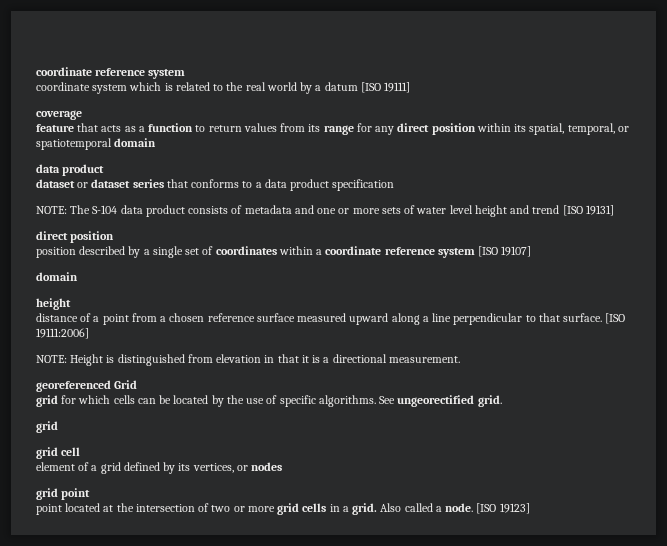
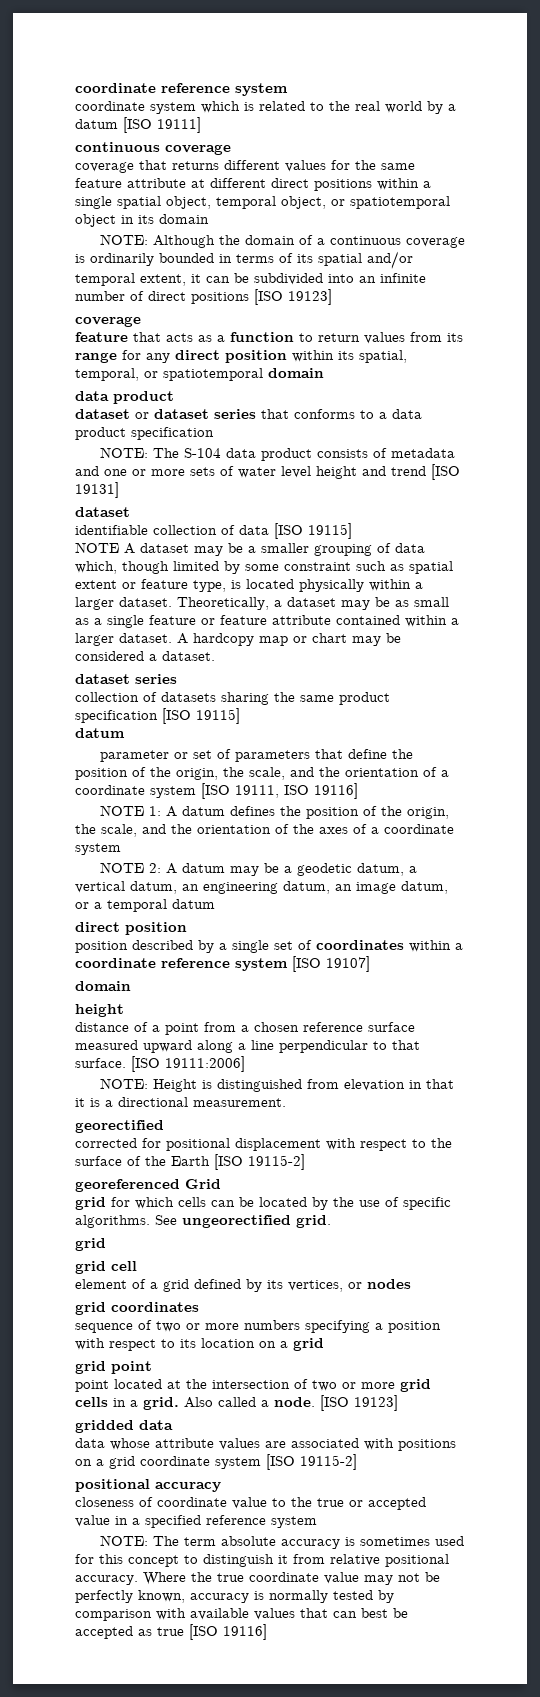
  coordinate system which is related to the real world by a datum [ISO 19111]
+ continuous coverage
+ coverage that returns different values for the same feature attribute at different direct positions within a single spatial object, temporal object, or spatiotemporal object in its domain
+ NOTE: Although the domain of a continuous coverage is ordinarily bounded in terms of its spatial and/or temporal extent, it can be subdivided into an infinite number of direct positions [ISO 19123]
  NOTE: The S-104 data product consists of metadata and one or more sets of water level height and trend [ISO 19131]
+ dataset
+ identifiable collection of data [ISO 19115]
+ NOTE A dataset may be a smaller grouping of data which, though limited by some constraint such as spatial extent or feature type, is located physically within a larger dataset. Theoretically, a dataset may be as small as a single feature or feature attribute contained within a larger dataset. A hardcopy map or chart may be considered a dataset.
+ dataset series
+ collection of datasets sharing the same product specification [ISO 19115]
+ datum
+ parameter or set of parameters that define the position of the origin, the scale, and the orientation of a coordinate system [ISO 19111, ISO 19116]
+ NOTE 1: A datum defines the position of the origin, the scale, and the orientation of the axes of a coordinate system
+ NOTE 2: A datum may be a geodetic datum, a vertical datum, an engineering datum, an image datum, or a temporal datum
+ georectified
+ corrected for positional displacement with respect to the surface of the Earth [ISO 19115-2]
+ grid coordinates
+ sequence of two or more numbers specifying a position with respect to its location on a grid
+ gridded data
+ data whose attribute values are associated with positions on a grid coordinate system [ISO 19115-2]
+ positional accuracy
+ closeness of coordinate value to the true or accepted value in a specified reference system
+ NOTE: The term absolute accuracy is sometimes used for this concept to distinguish it from relative positional accuracy. Where the true coordinate value may not be perfectly known, accuracy is normally tested by comparison with available values that can best be accepted as true [ISO 19116]

